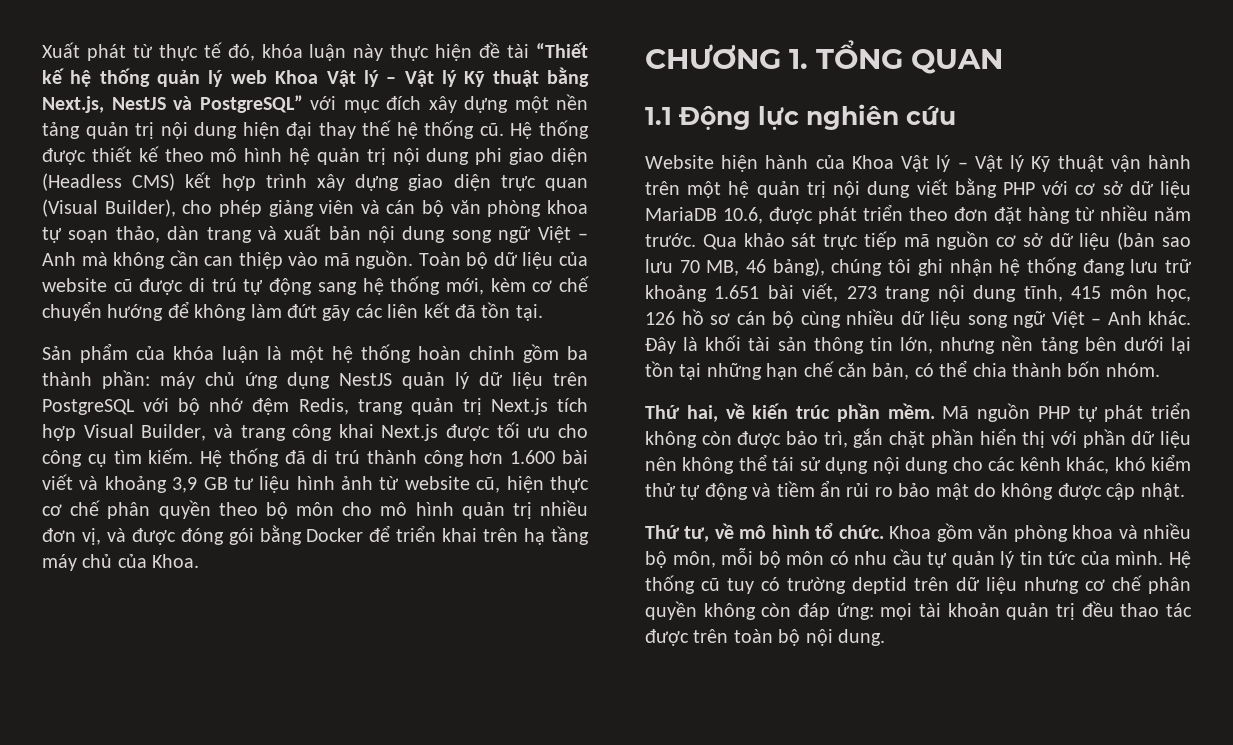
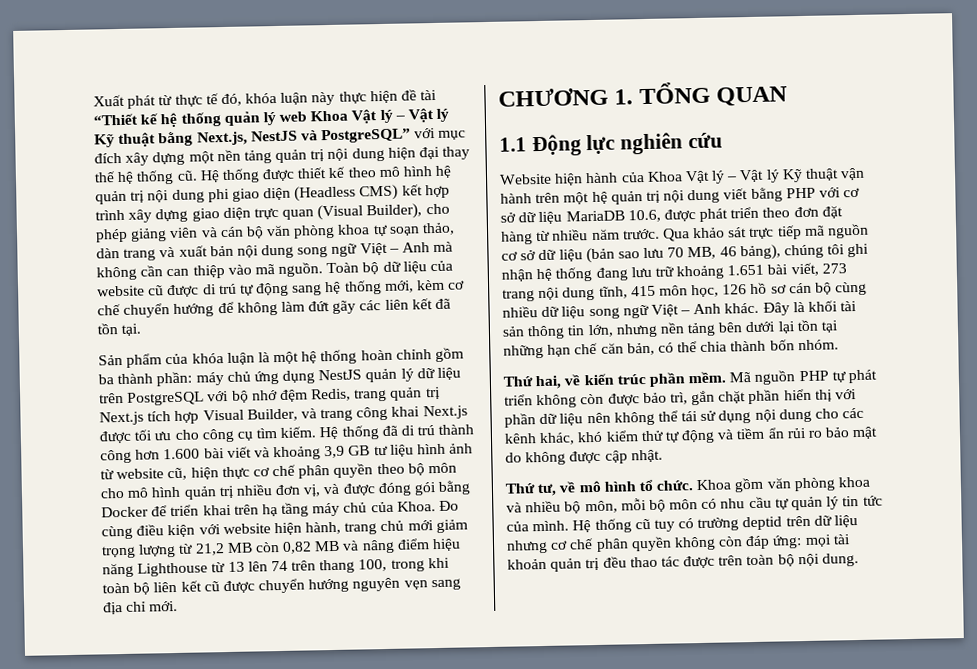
+ Đo cùng điều kiện với website hiện hành, trang chủ mới giảm trọng lượng từ 21,2 MB còn 0,82 MB và nâng điểm hiệu năng Lighthouse từ 13 lên 74 trên thang 100, trong khi toàn bộ liên kết cũ được chuyển hướng nguyên vẹn sang địa chỉ mới.

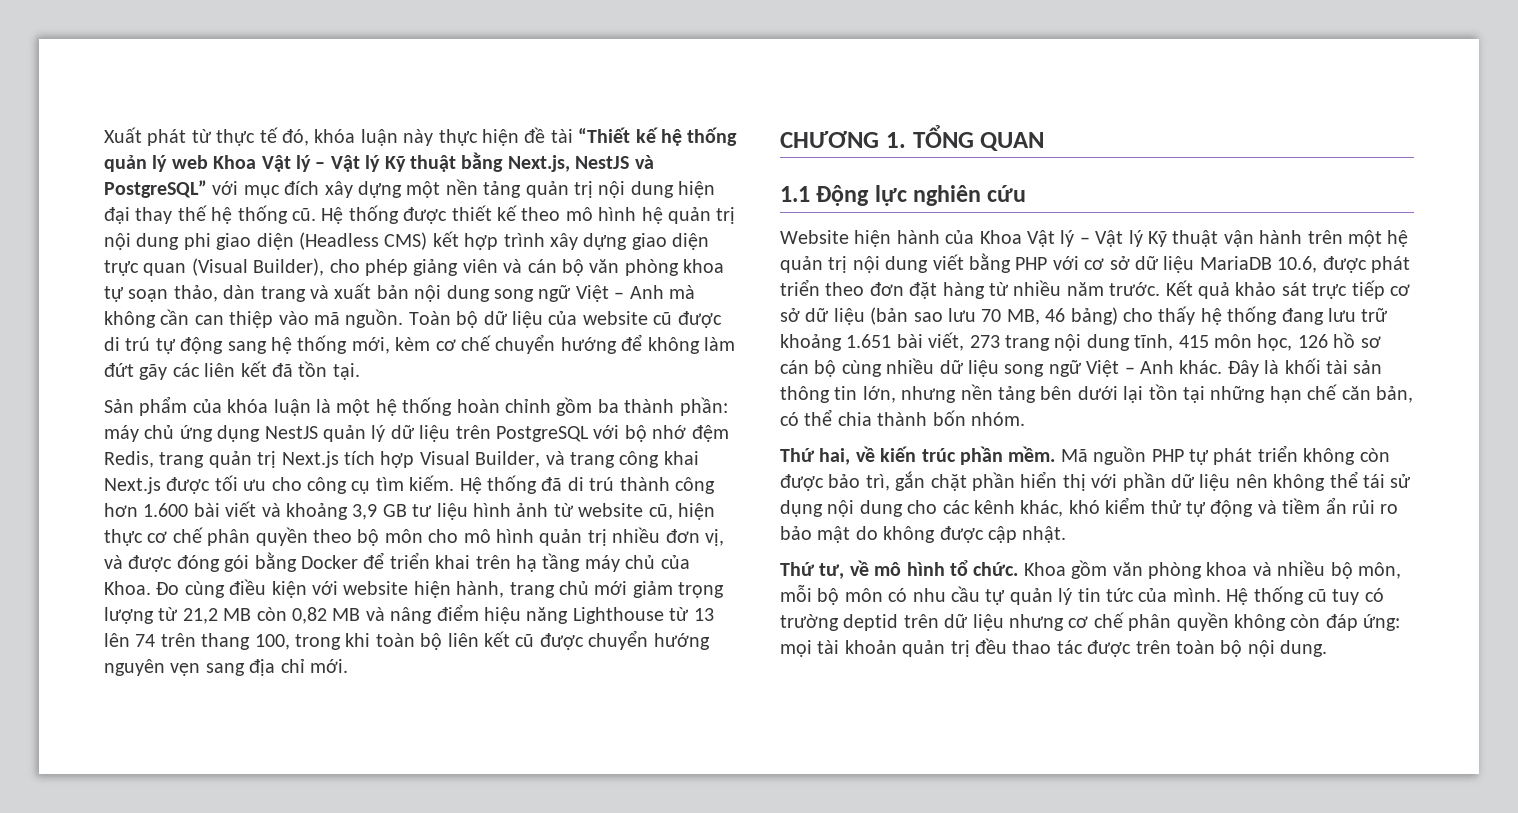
- Qua khảo sát trực tiếp mã nguồn cơ sở dữ liệu (bản sao lưu 70 MB, 46 bảng), chúng tôi ghi nhận hệ thống đang lưu trữ khoảng 1.651 bài viết, 273 trang nội dung tĩnh, 415 môn học, 126 hồ sơ cán bộ cùng nhiều dữ liệu song ngữ Việt – Anh khác.
+ Kết quả khảo sát trực tiếp cơ sở dữ liệu (bản sao lưu 70 MB, 46 bảng) cho thấy hệ thống đang lưu trữ khoảng 1.651 bài viết, 273 trang nội dung tĩnh, 415 môn học, 126 hồ sơ cán bộ cùng nhiều dữ liệu song ngữ Việt – Anh khác.

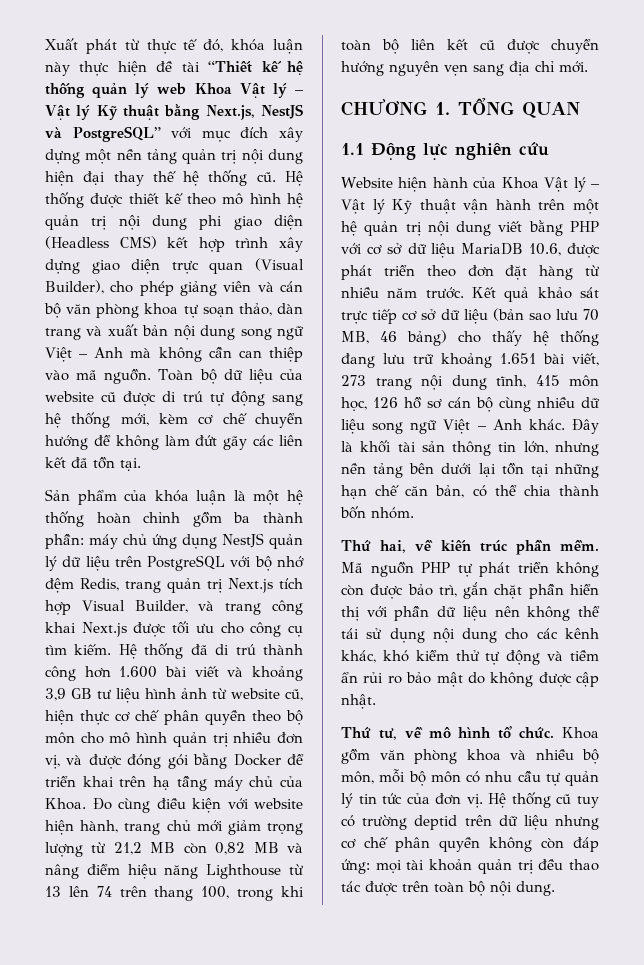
- Khoa gồm văn phòng khoa và nhiều bộ môn, mỗi bộ môn có nhu cầu tự quản lý tin tức của mình.
+ Khoa gồm văn phòng khoa và nhiều bộ môn, mỗi bộ môn có nhu cầu tự quản lý tin tức của đơn vị.

